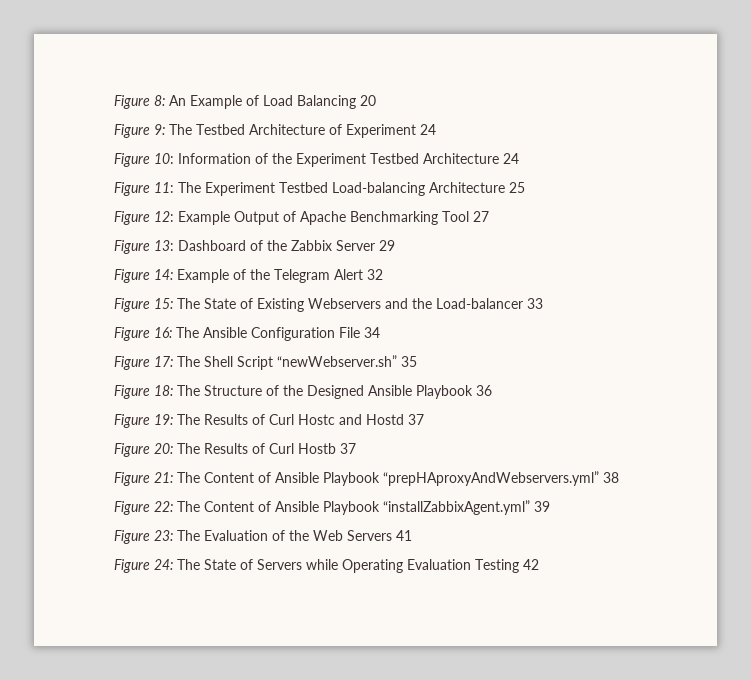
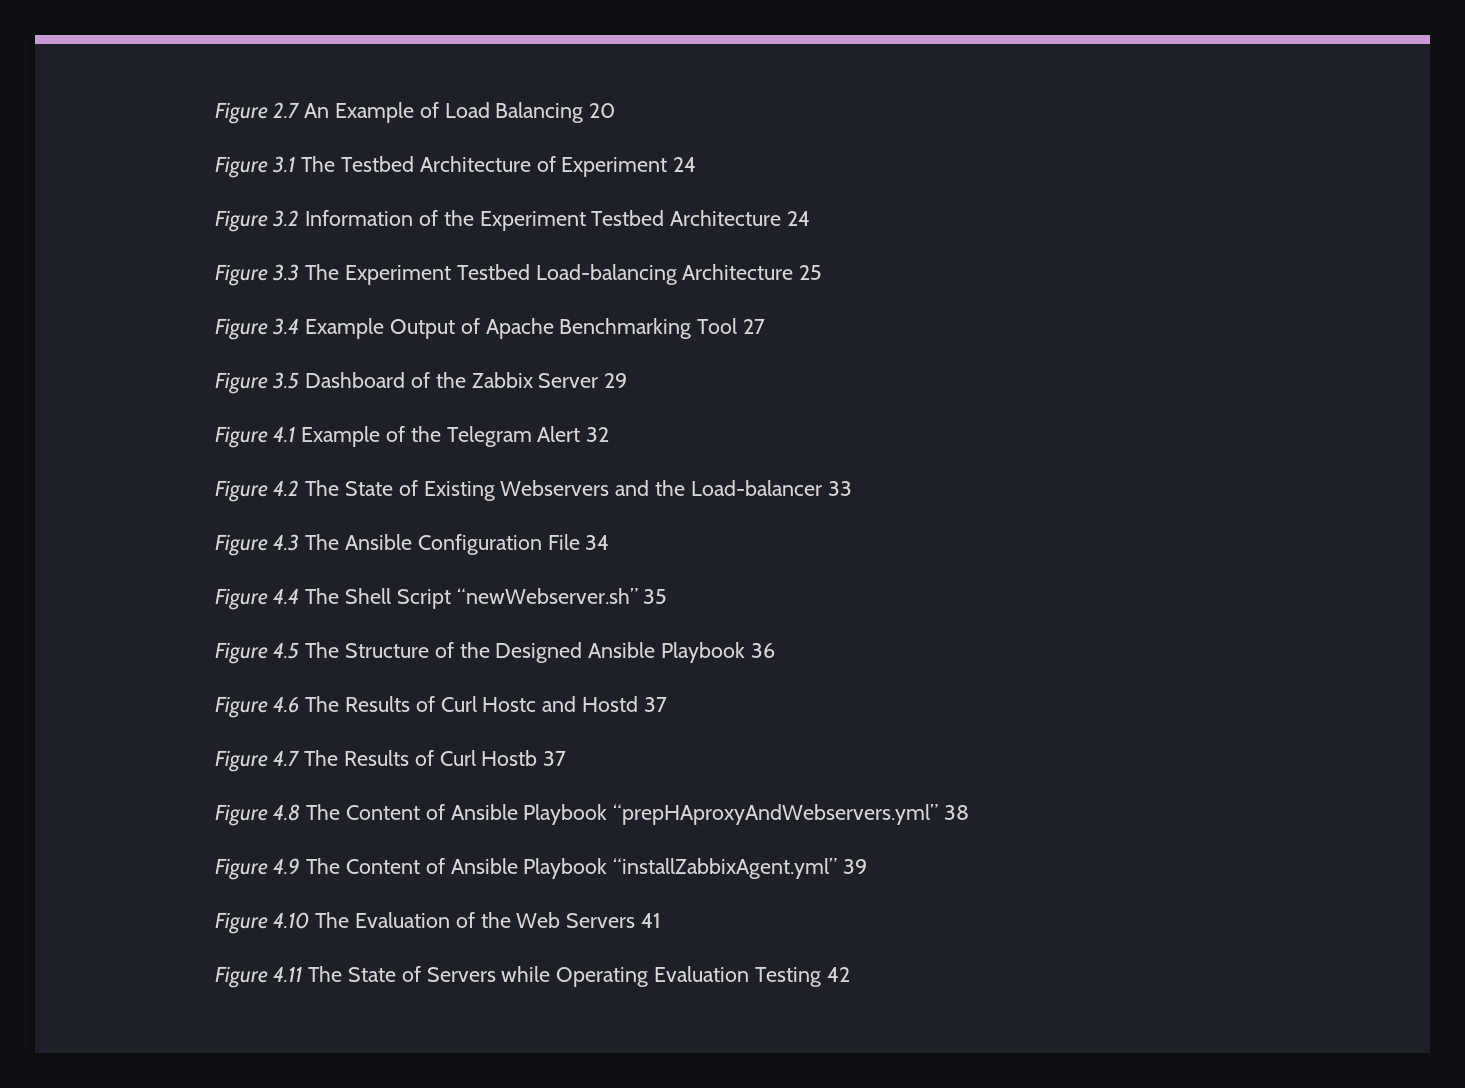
- Figure 8: An Example of Load Balancing 20
+ Figure 2.7 An Example of Load Balancing 20
- Figure 9: The Testbed Architecture of Experiment 24
+ Figure 3.1 The Testbed Architecture of Experiment 24
- Figure 10: Information of the Experiment Testbed Architecture 24
+ Figure 3.2 Information of the Experiment Testbed Architecture 24
- Figure 11: The Experiment Testbed Load-balancing Architecture 25
+ Figure 3.3 The Experiment Testbed Load-balancing Architecture 25
- Figure 12: Example Output of Apache Benchmarking Tool 27
+ Figure 3.4 Example Output of Apache Benchmarking Tool 27
- Figure 13: Dashboard of the Zabbix Server 29
+ Figure 3.5 Dashboard of the Zabbix Server 29
- Figure 14: Example of the Telegram Alert 32
+ Figure 4.1 Example of the Telegram Alert 32
- Figure 15: The State of Existing Webservers and the Load-balancer 33
+ Figure 4.2 The State of Existing Webservers and the Load-balancer 33
- Figure 16: The Ansible Configuration File 34
+ Figure 4.3 The Ansible Configuration File 34
- Figure 17: The Shell Script “newWebserver.sh” 35
+ Figure 4.4 The Shell Script “newWebserver.sh” 35
- Figure 18: The Structure of the Designed Ansible Playbook 36
+ Figure 4.5 The Structure of the Designed Ansible Playbook 36
- Figure 19: The Results of Curl Hostc and Hostd 37
+ Figure 4.6 The Results of Curl Hostc and Hostd 37
- Figure 20: The Results of Curl Hostb 37
+ Figure 4.7 The Results of Curl Hostb 37
- Figure 21: The Content of Ansible Playbook “prepHAproxyAndWebservers.yml” 38
+ Figure 4.8 The Content of Ansible Playbook “prepHAproxyAndWebservers.yml” 38
- Figure 22: The Content of Ansible Playbook “installZabbixAgent.yml” 39
+ Figure 4.9 The Content of Ansible Playbook “installZabbixAgent.yml” 39
- Figure 23: The Evaluation of the Web Servers 41
+ Figure 4.10 The Evaluation of the Web Servers 41
- Figure 24: The State of Servers while Operating Evaluation Testing 42
+ Figure 4.11 The State of Servers while Operating Evaluation Testing 42

